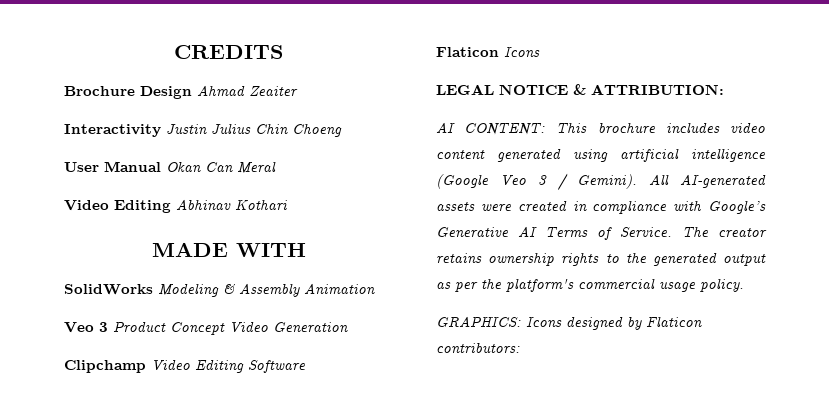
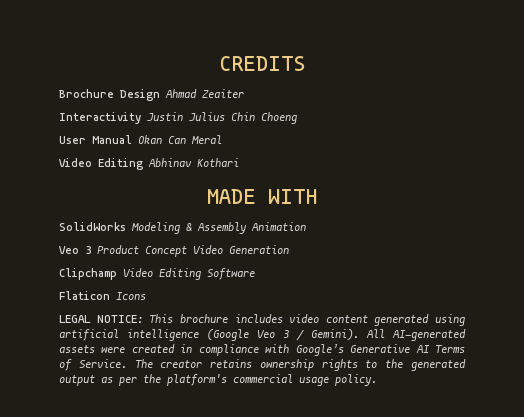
- LEGAL NOTICE & ATTRIBUTION:
- AI CONTENT: This brochure includes video content generated using artificial intelligence (Google Veo 3 / Gemini).
+ LEGAL NOTICE: This brochure includes video content generated using artificial intelligence (Google Veo 3 / Gemini).
- GRAPHICS: Icons designed by Flaticon contributors:

